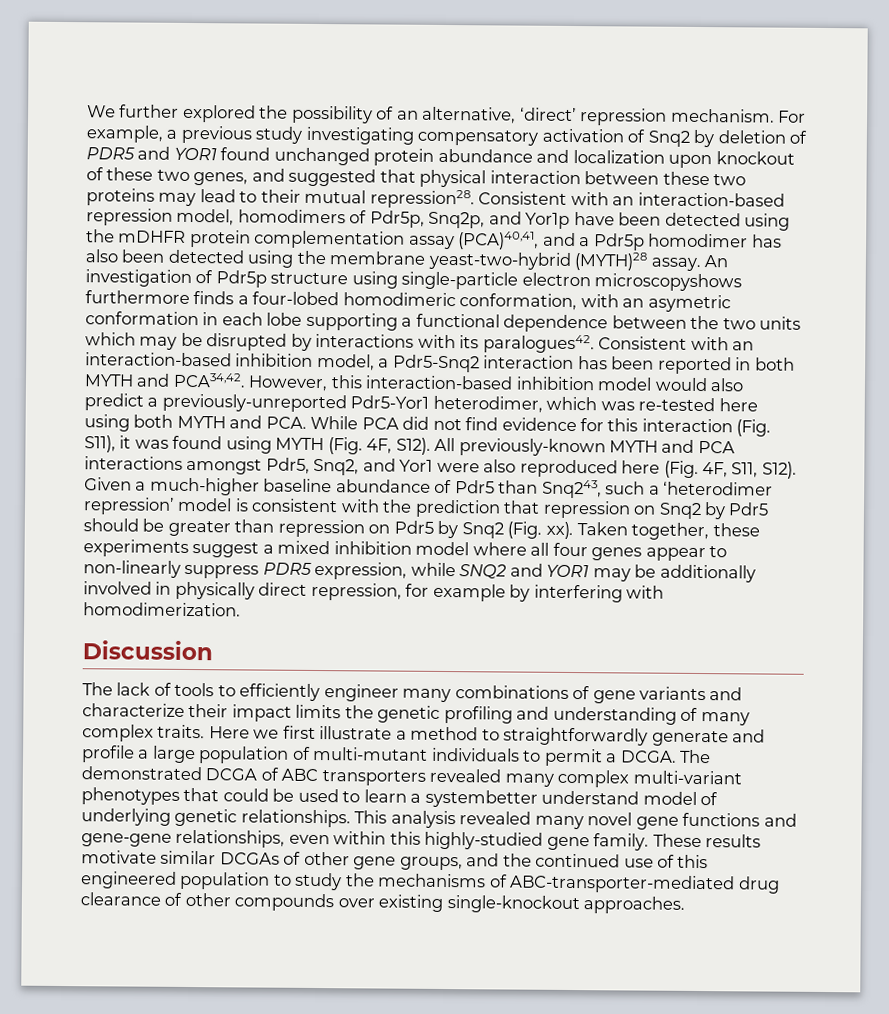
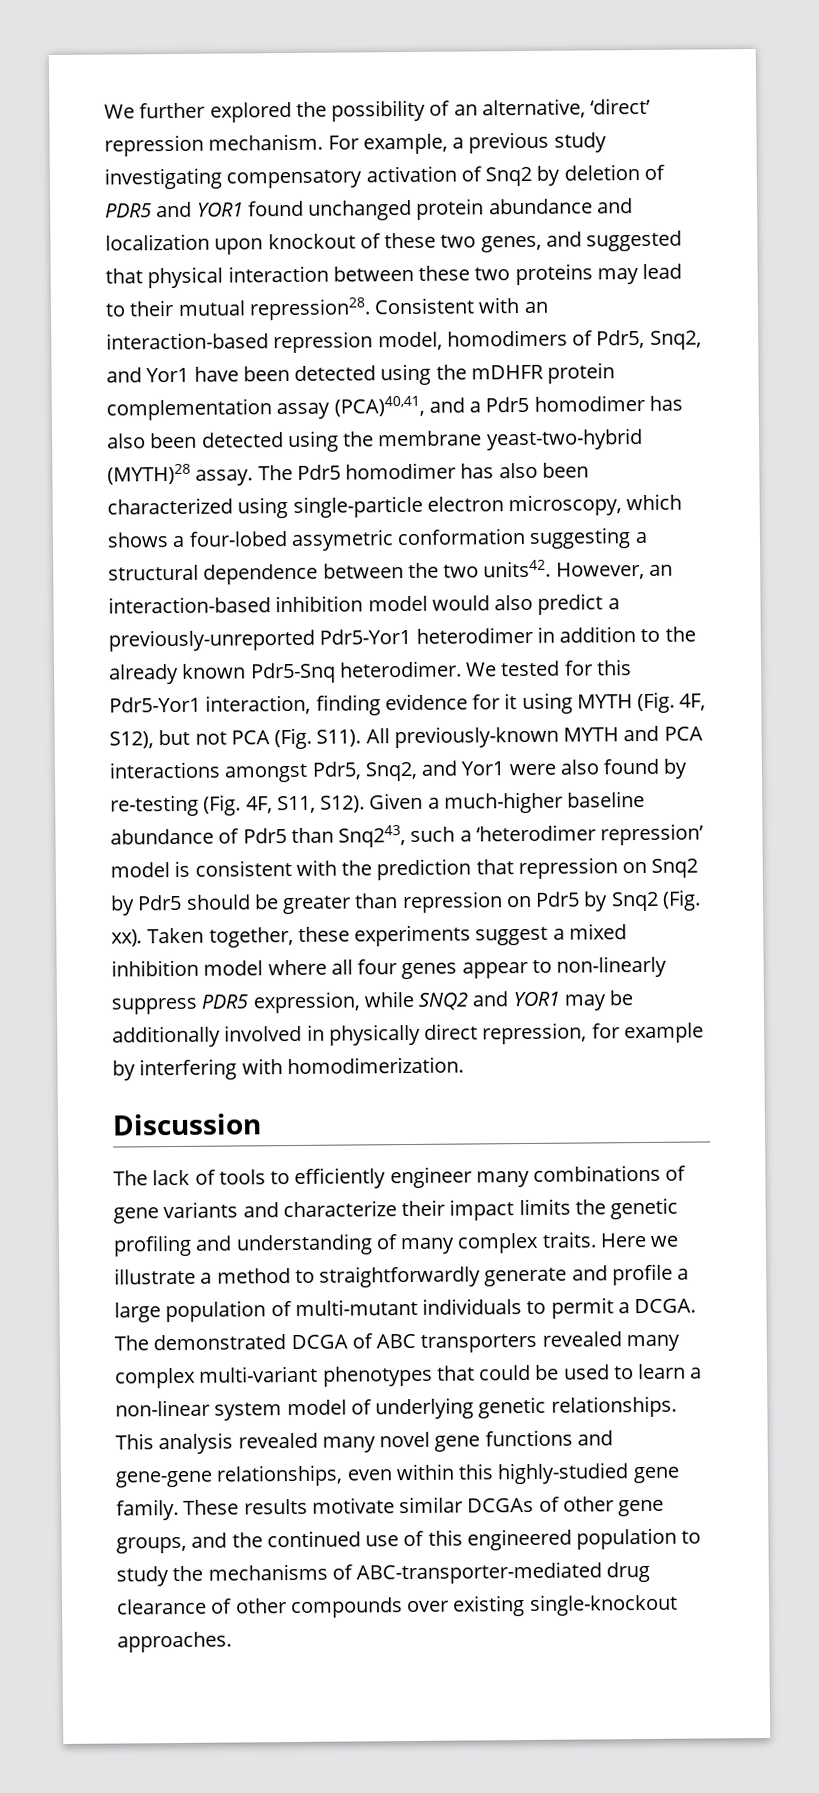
- Consistent with an interaction-based repression model, homodimers of Pdr5p, Snq2p, and Yor1p have been detected using the mDHFR protein complementation assay (PCA)40,41, and a Pdr5p homodimer has also been detected using the membrane yeast-two-hybrid (MYTH)28 assay.
+ Consistent with an interaction-based repression model, homodimers of Pdr5, Snq2, and Yor1 have been detected using the mDHFR protein complementation assay (PCA)40,41, and a Pdr5 homodimer has also been detected using the membrane yeast-two-hybrid (MYTH)28 assay.
- An investigation of Pdr5p structure using single-particle electron microscopyshows furthermore finds a four-lobed homodimeric conformation, with an asymetric conformation in each lobe supporting a functional dependence between the two units which may be disrupted by interactions with its paralogues42. Consistent with an interaction-based inhibition model, a Pdr5-Snq2 interaction has been reported in both MYTH and PCA34,42. However, this interaction-based inhibition model would also predict a previously-unreported Pdr5-Yor1 heterodimer, which was re-tested here using both MYTH and PCA. While PCA did not find evidence for this interaction (Fig. S11), it was found using MYTH (Fig. 4F, S12).
+ The Pdr5 homodimer has also been characterized using single-particle electron microscopy, which shows a four-lobed assymetric conformation suggesting a structural dependence between the two units42. However, an interaction-based inhibition model would also predict a previously-unreported Pdr5-Yor1 heterodimer in addition to the already known Pdr5-Snq heterodimer. We tested for this Pdr5-Yor1 interaction, finding evidence for it using MYTH (Fig. 4F, S12), but not PCA (Fig. S11).
- All previously-known MYTH and PCA interactions amongst Pdr5, Snq2, and Yor1 were also reproduced here (Fig. 4F, S11, S12).
+ All previously-known MYTH and PCA interactions amongst Pdr5, Snq2, and Yor1 were also found by re-testing (Fig. 4F, S11, S12).
- Here we first illustrate a method to straightforwardly generate and profile a large population of multi-mutant individuals to permit a DCGA.
+ Here we illustrate a method to straightforwardly generate and profile a large population of multi-mutant individuals to permit a DCGA.
- The demonstrated DCGA of ABC transporters revealed many complex multi-variant phenotypes that could be used to learn a systembetter understand model of underlying genetic relationships.
+ The demonstrated DCGA of ABC transporters revealed many complex multi-variant phenotypes that could be used to learn a non-linear system model of underlying genetic relationships.

